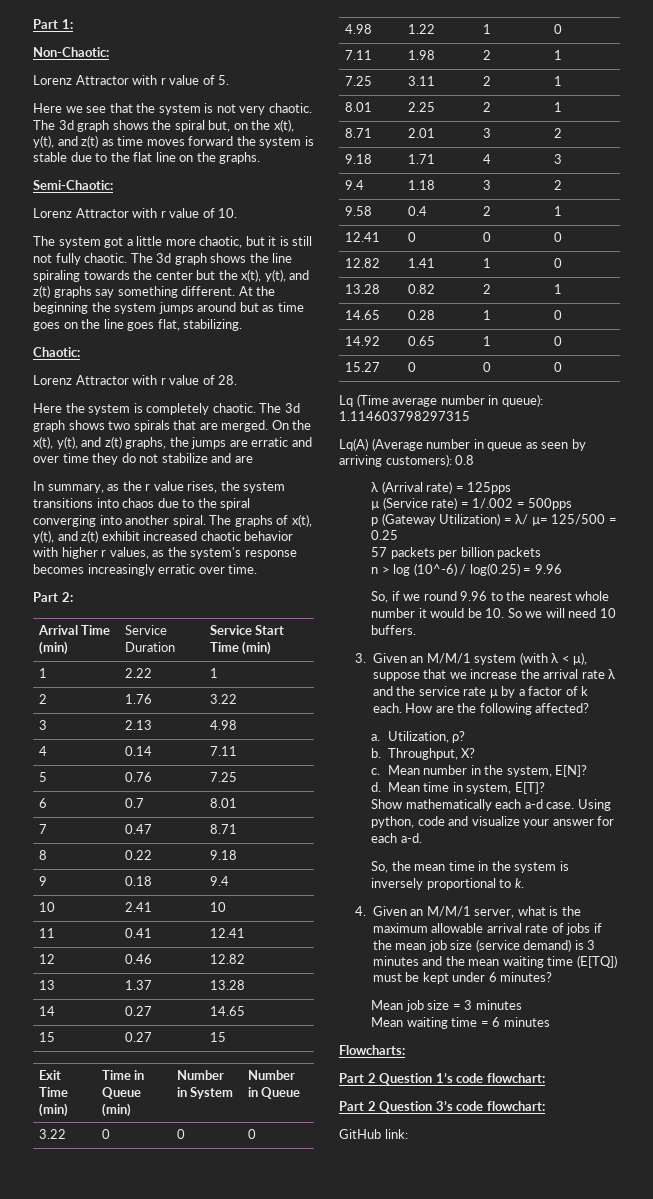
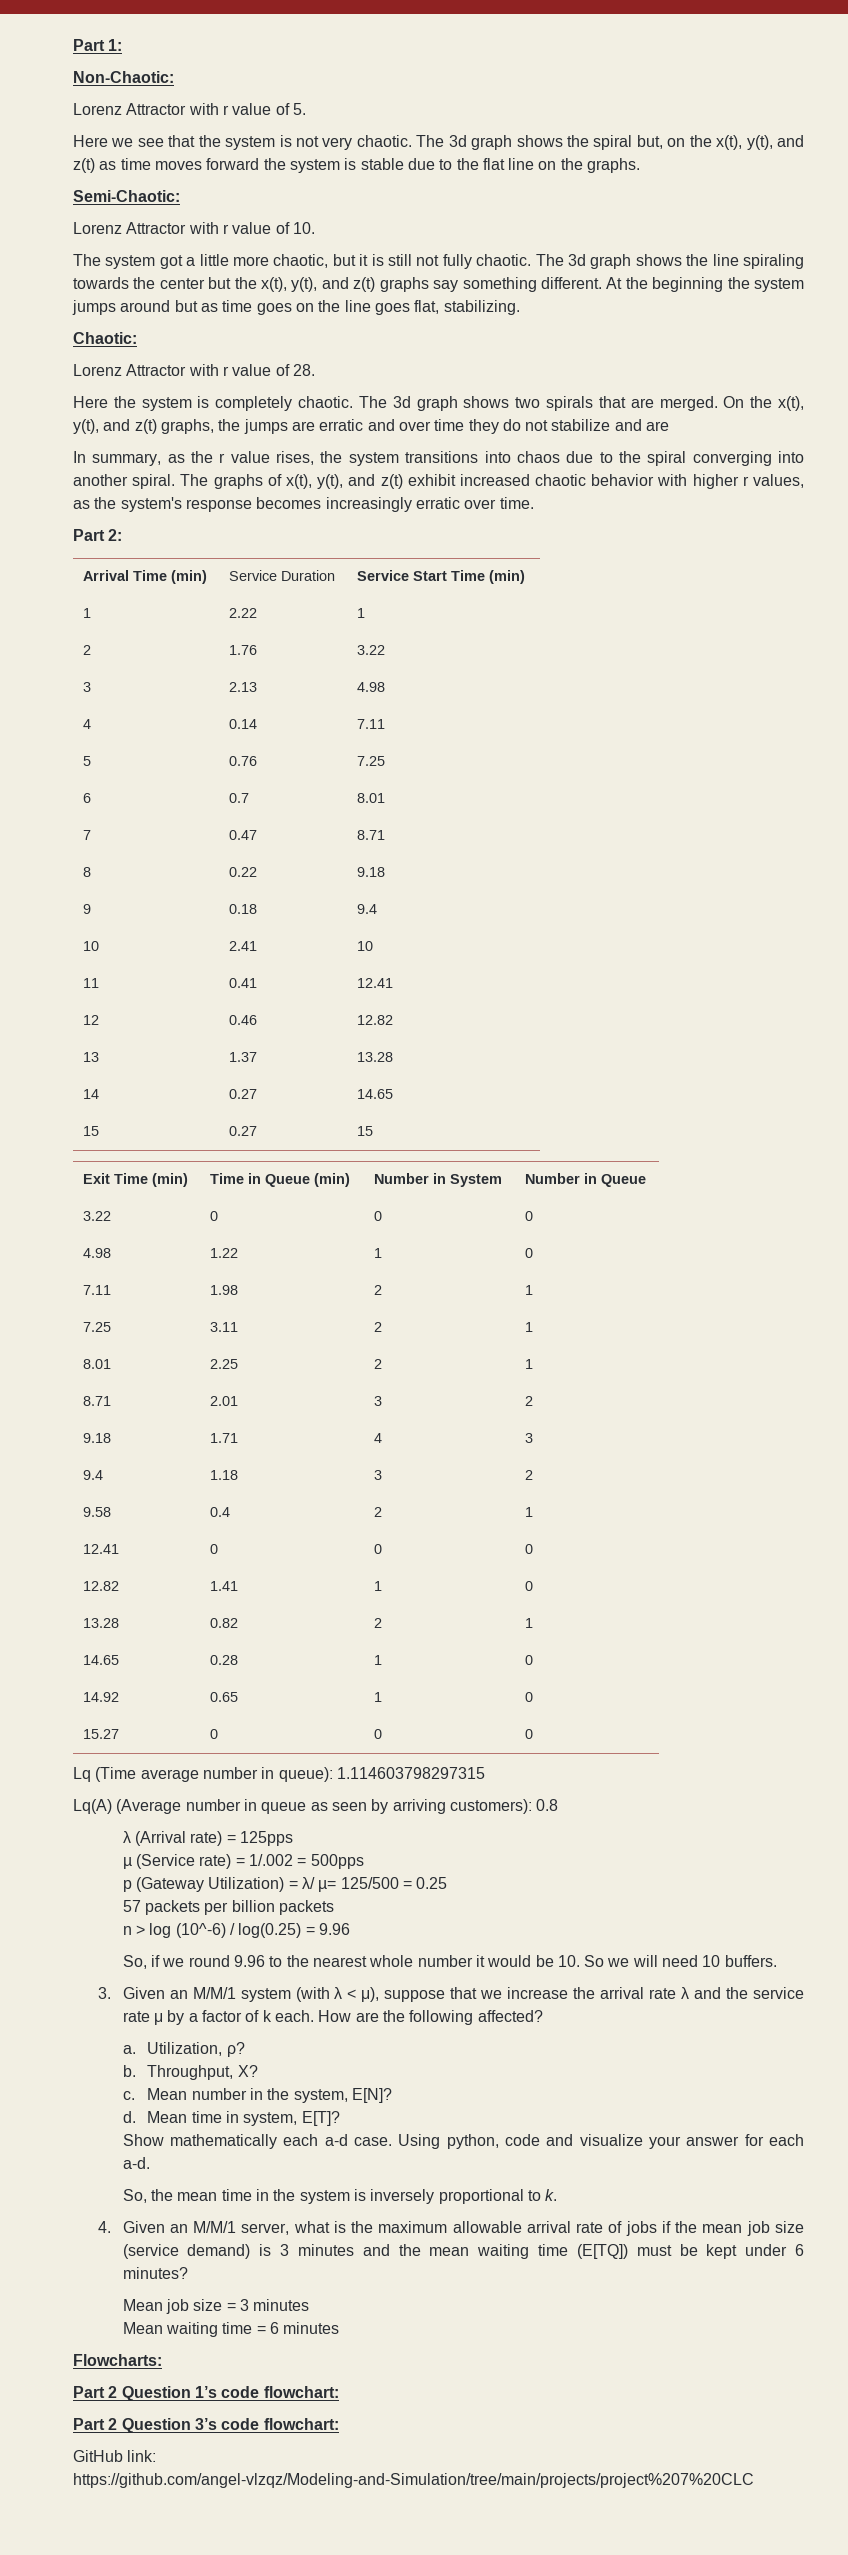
- GitHub link:
+ GitHub link: https://github.com/angel-vlzqz/Modeling-and-Simulation/tree/main/projects/project%207%20CLC

